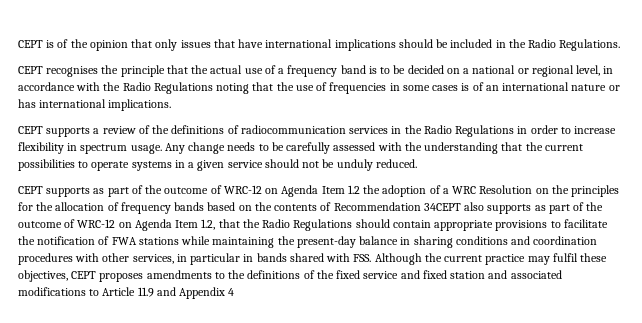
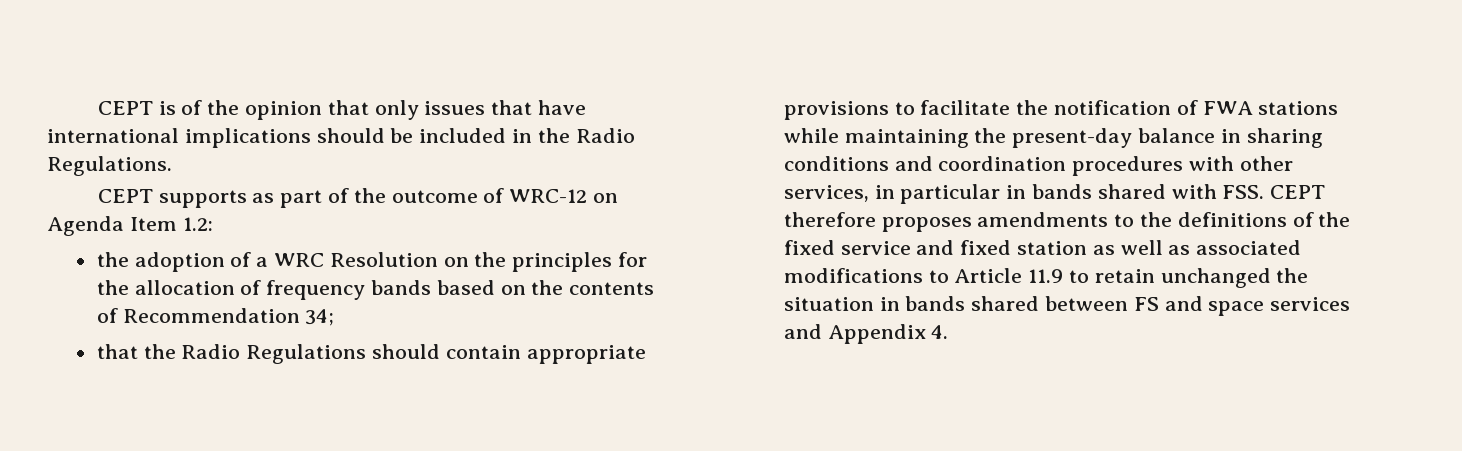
- CEPT recognises the principle that the actual use of a frequency band is to be decided on a national or regional level, in accordance with the Radio Regulations noting that the use of frequencies in some cases is of an international nature or has international implications.
- CEPT supports a review of the definitions of radiocommunication services in the Radio Regulations in order to increase flexibility in spectrum usage. Any change needs to be carefully assessed with the understanding that the current possibilities to operate systems in a given service should not be unduly reduced.
- CEPT supports as part of the outcome of WRC-12 on Agenda Item 1.2 the adoption of a WRC Resolution on the principles for the allocation of frequency bands based on the contents of Recommendation 34CEPT also supports as part of the outcome of WRC-12 on Agenda Item 1.2, that the Radio Regulations should contain appropriate provisions to facilitate the notification of FWA stations while maintaining the present-day balance in sharing conditions and coordination procedures with other services, in particular in bands shared with FSS. Although the current practice may fulfil these objectives, CEPT proposes amendments to the definitions of the fixed service and fixed station and associated modifications to Article 11.9 and Appendix 4
+ CEPT supports as part of the outcome of WRC-12 on Agenda Item 1.2:
+ the adoption of a WRC Resolution on the principles for the allocation of frequency bands based on the contents of Recommendation 34;
+ that the Radio Regulations should contain appropriate provisions to facilitate the notification of FWA stations while maintaining the present-day balance in sharing conditions and coordination procedures with other services, in particular in bands shared with FSS. CEPT therefore proposes amendments to the definitions of the fixed service and fixed station as well as associated modifications to Article 11.9 to retain unchanged the situation in bands shared between FS and space services and Appendix 4.

